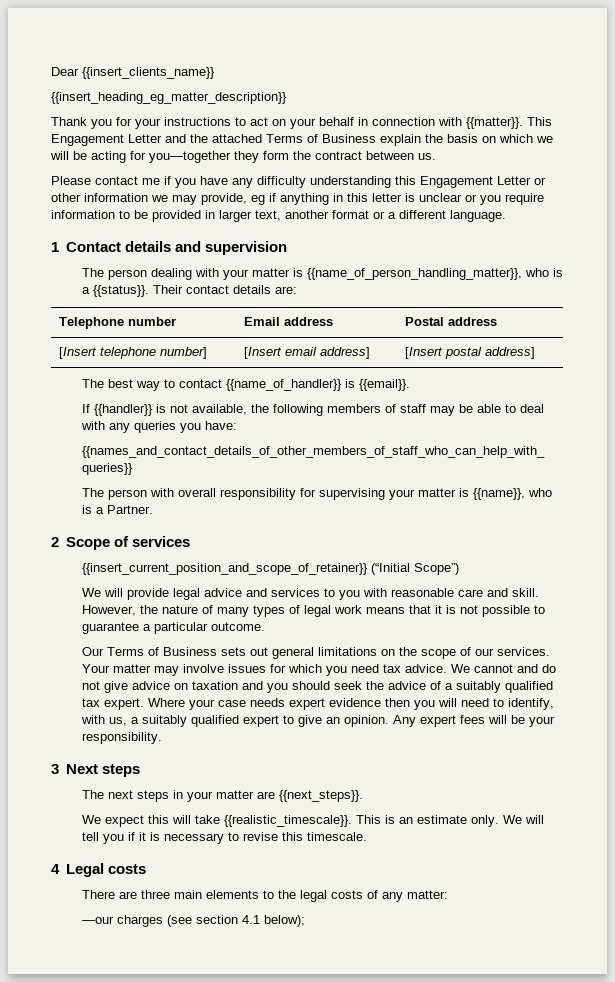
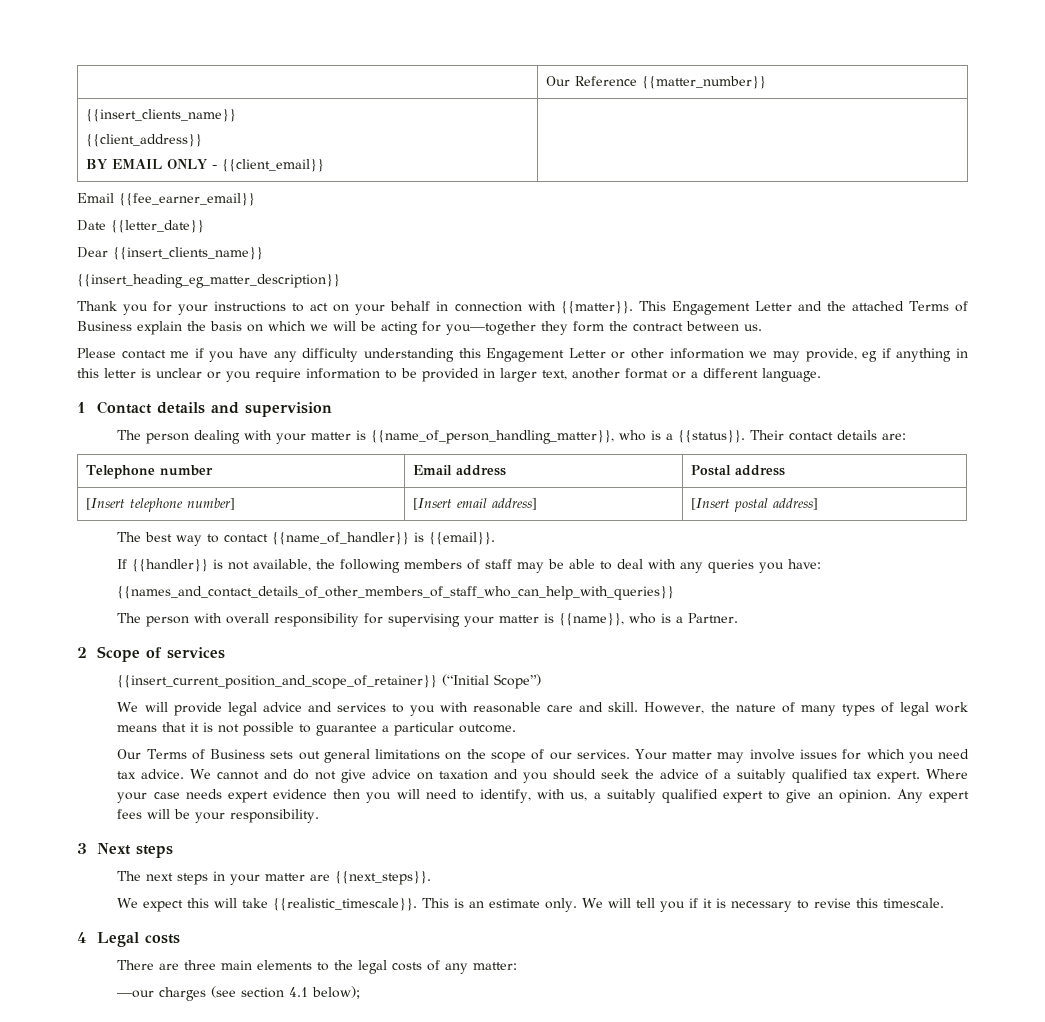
+ | Our Reference {{matter_number}}
+ {{insert_clients_name}}
+ {{client_address}}
+ BY EMAIL ONLY - {{client_email}} |
+ Email {{fee_earner_email}}
+ Date {{letter_date}}

